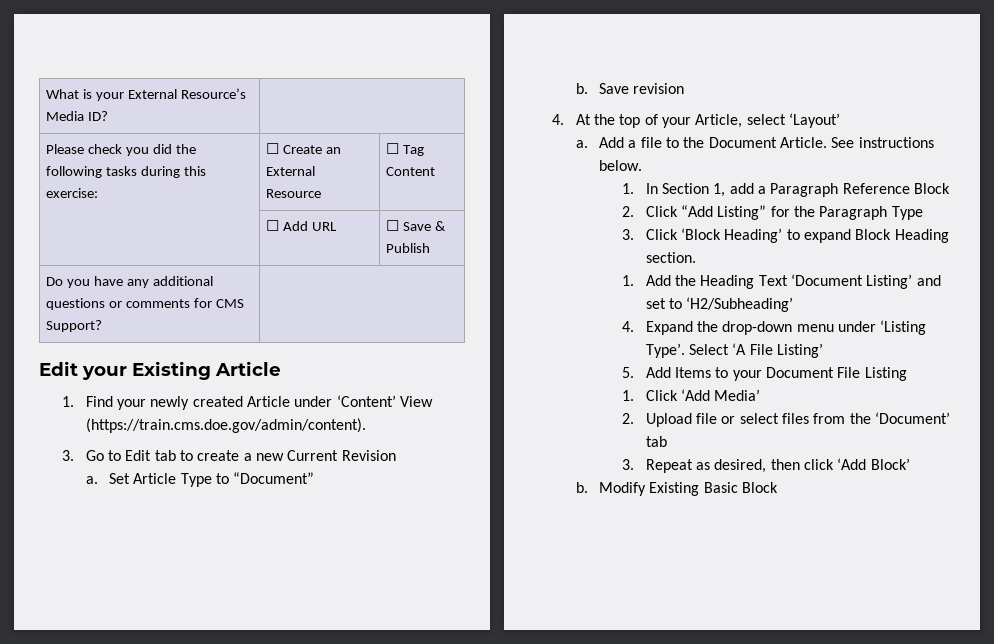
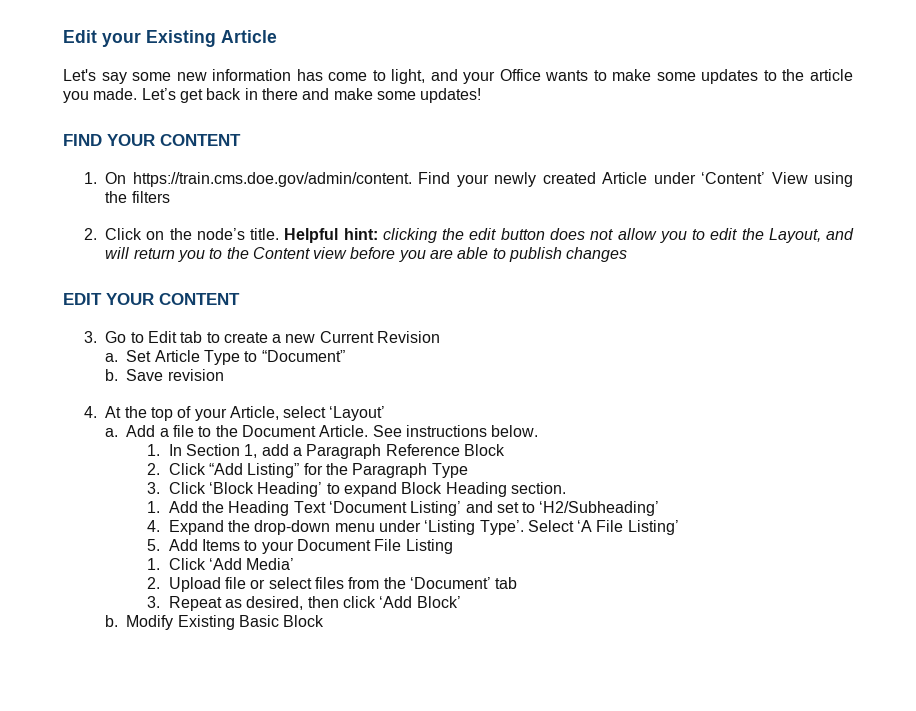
- What is your External Resource’s Media ID? |
- Please check you did the following tasks during this exercise: | ☐ Create an External Resource | ☐ Tag Content
- | ☐ Add URL | ☐ Save & Publish
- Do you have any additional questions or comments for CMS Support? |
  Edit your Existing Article
- 1. Find your newly created Article under ‘Content’ View (https://train.cms.doe.gov/admin/content).
+ Let's say some new information has come to light, and your Office wants to make some updates to the article you made. Let’s get back in there and make some updates!
+ FIND YOUR CONTENT
+ 1. On https://train.cms.doe.gov/admin/content. Find your newly created Article under ‘Content’ View using the filters
+ 2. Click on the node’s title. Helpful hint: clicking the edit button does not allow you to edit the Layout, and will return you to the Content view before you are able to publish changes
+ EDIT YOUR CONTENT

